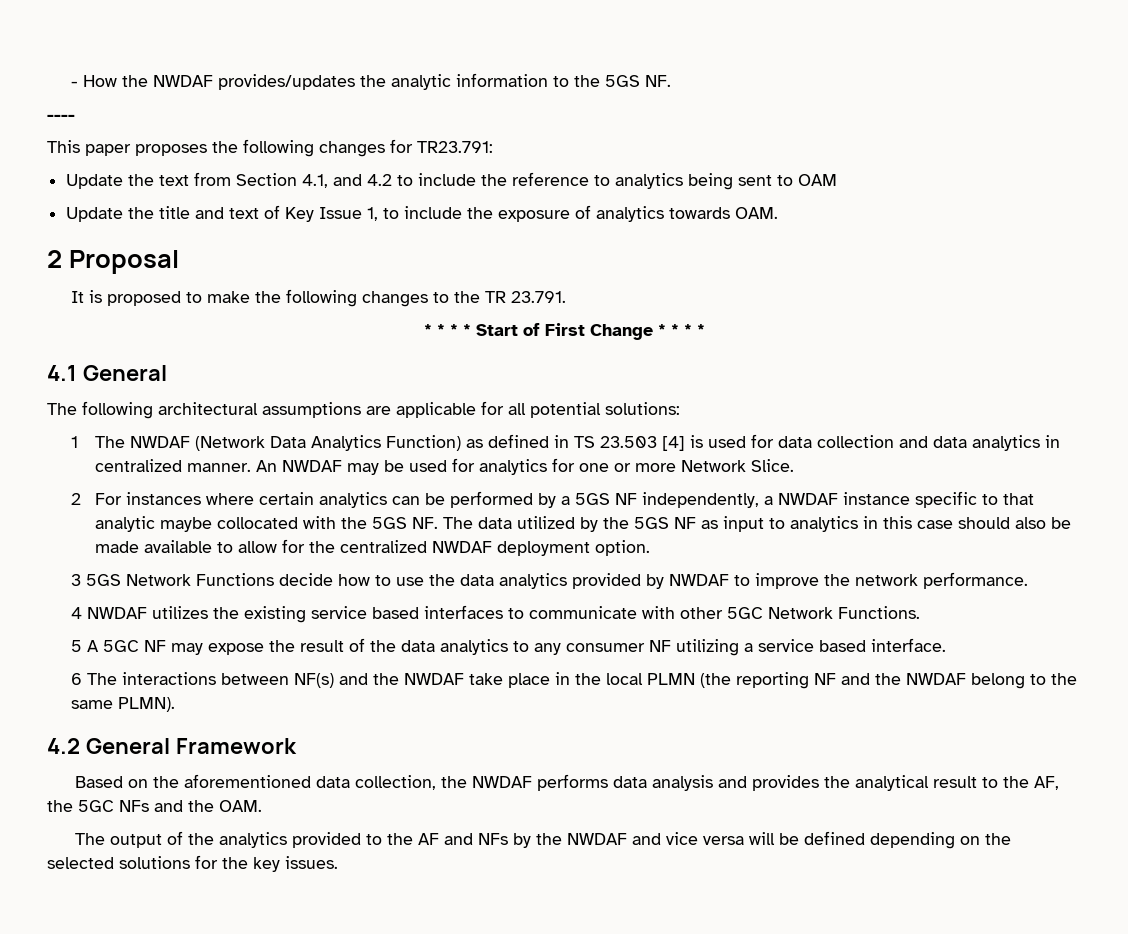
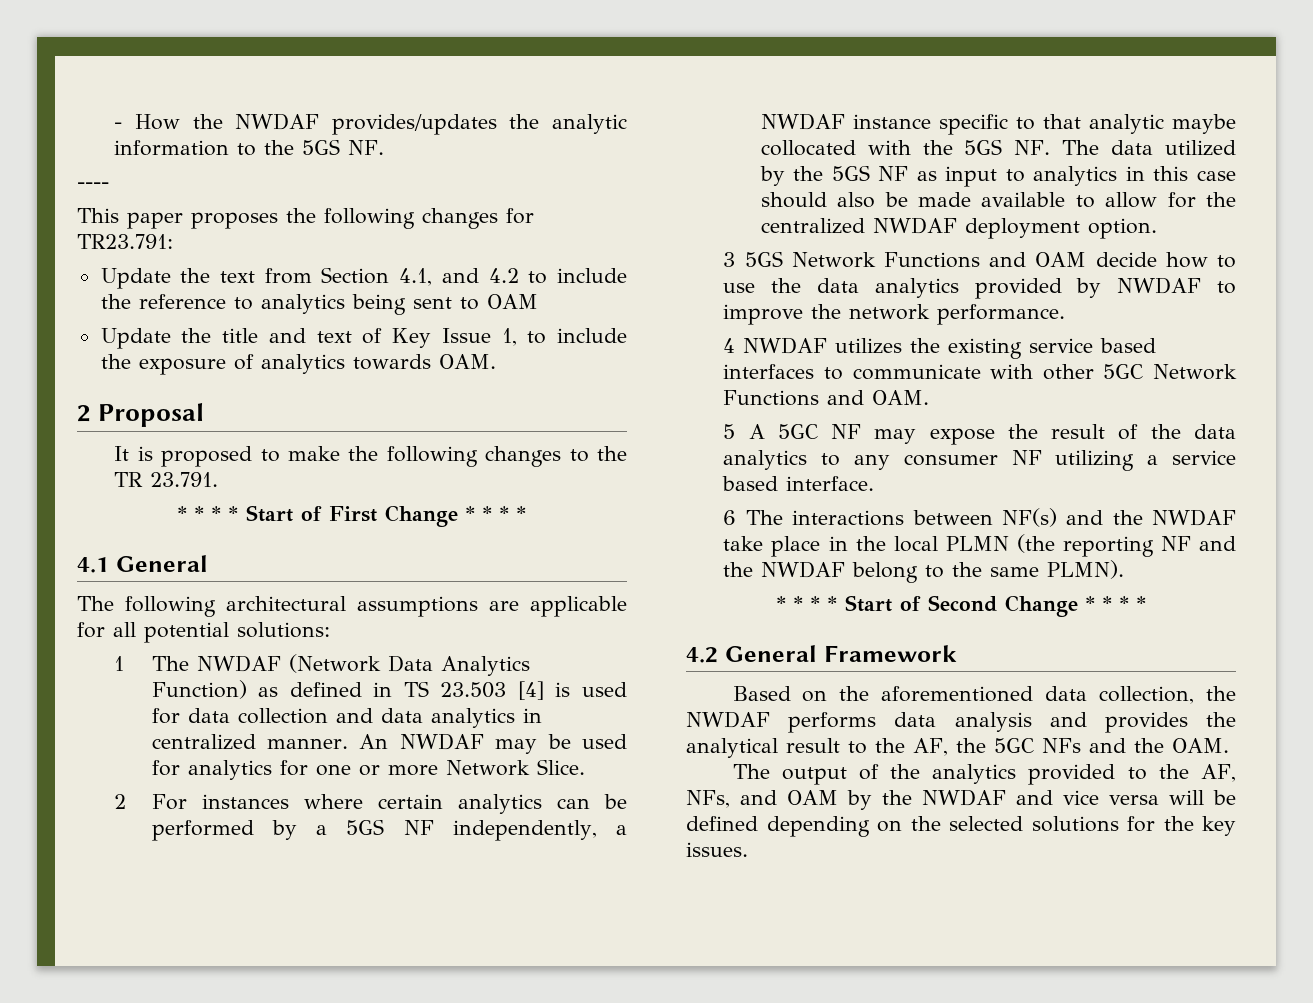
- 3 5GS Network Functions decide how to use the data analytics provided by NWDAF to improve the network performance.
+ 3 5GS Network Functions and OAM decide how to use the data analytics provided by NWDAF to improve the network performance.
- 4 NWDAF utilizes the existing service based interfaces to communicate with other 5GC Network Functions.
+ 4 NWDAF utilizes the existing service based interfaces to communicate with other 5GC Network Functions and OAM.
+ * * * * Start of Second Change * * * *
- The output of the analytics provided to the AF and NFs by the NWDAF and vice versa will be defined depending on the selected solutions for the key issues.
+ The output of the analytics provided to the AF, NFs, and OAM by the NWDAF and vice versa will be defined depending on the selected solutions for the key issues.

